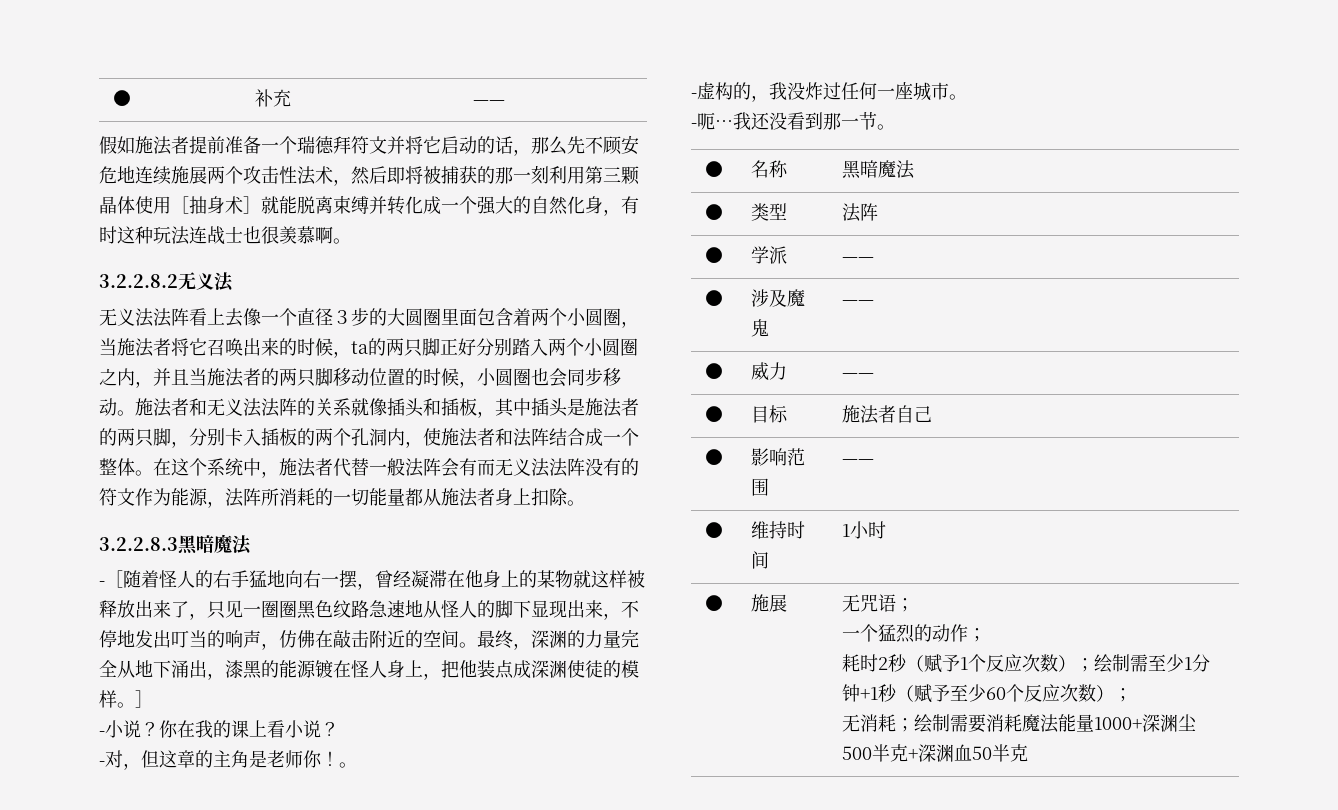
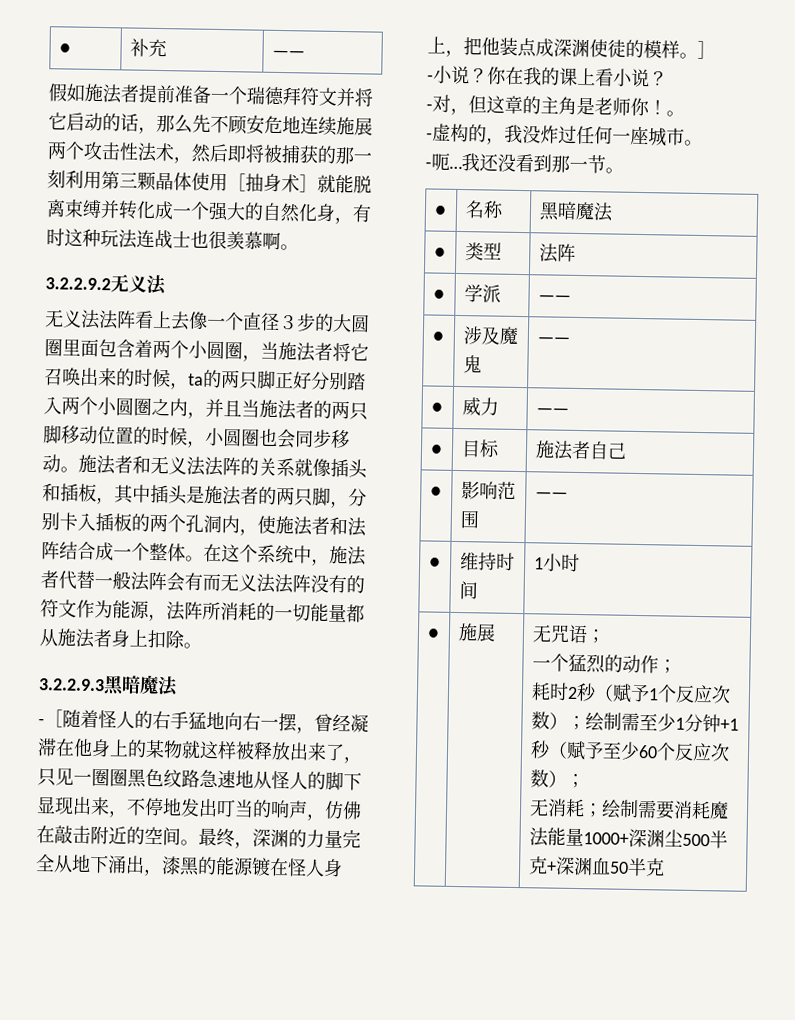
- 3.2.2.8.2无义法
+ 3.2.2.9.2无义法
- 3.2.2.8.3黑暗魔法
+ 3.2.2.9.3黑暗魔法

